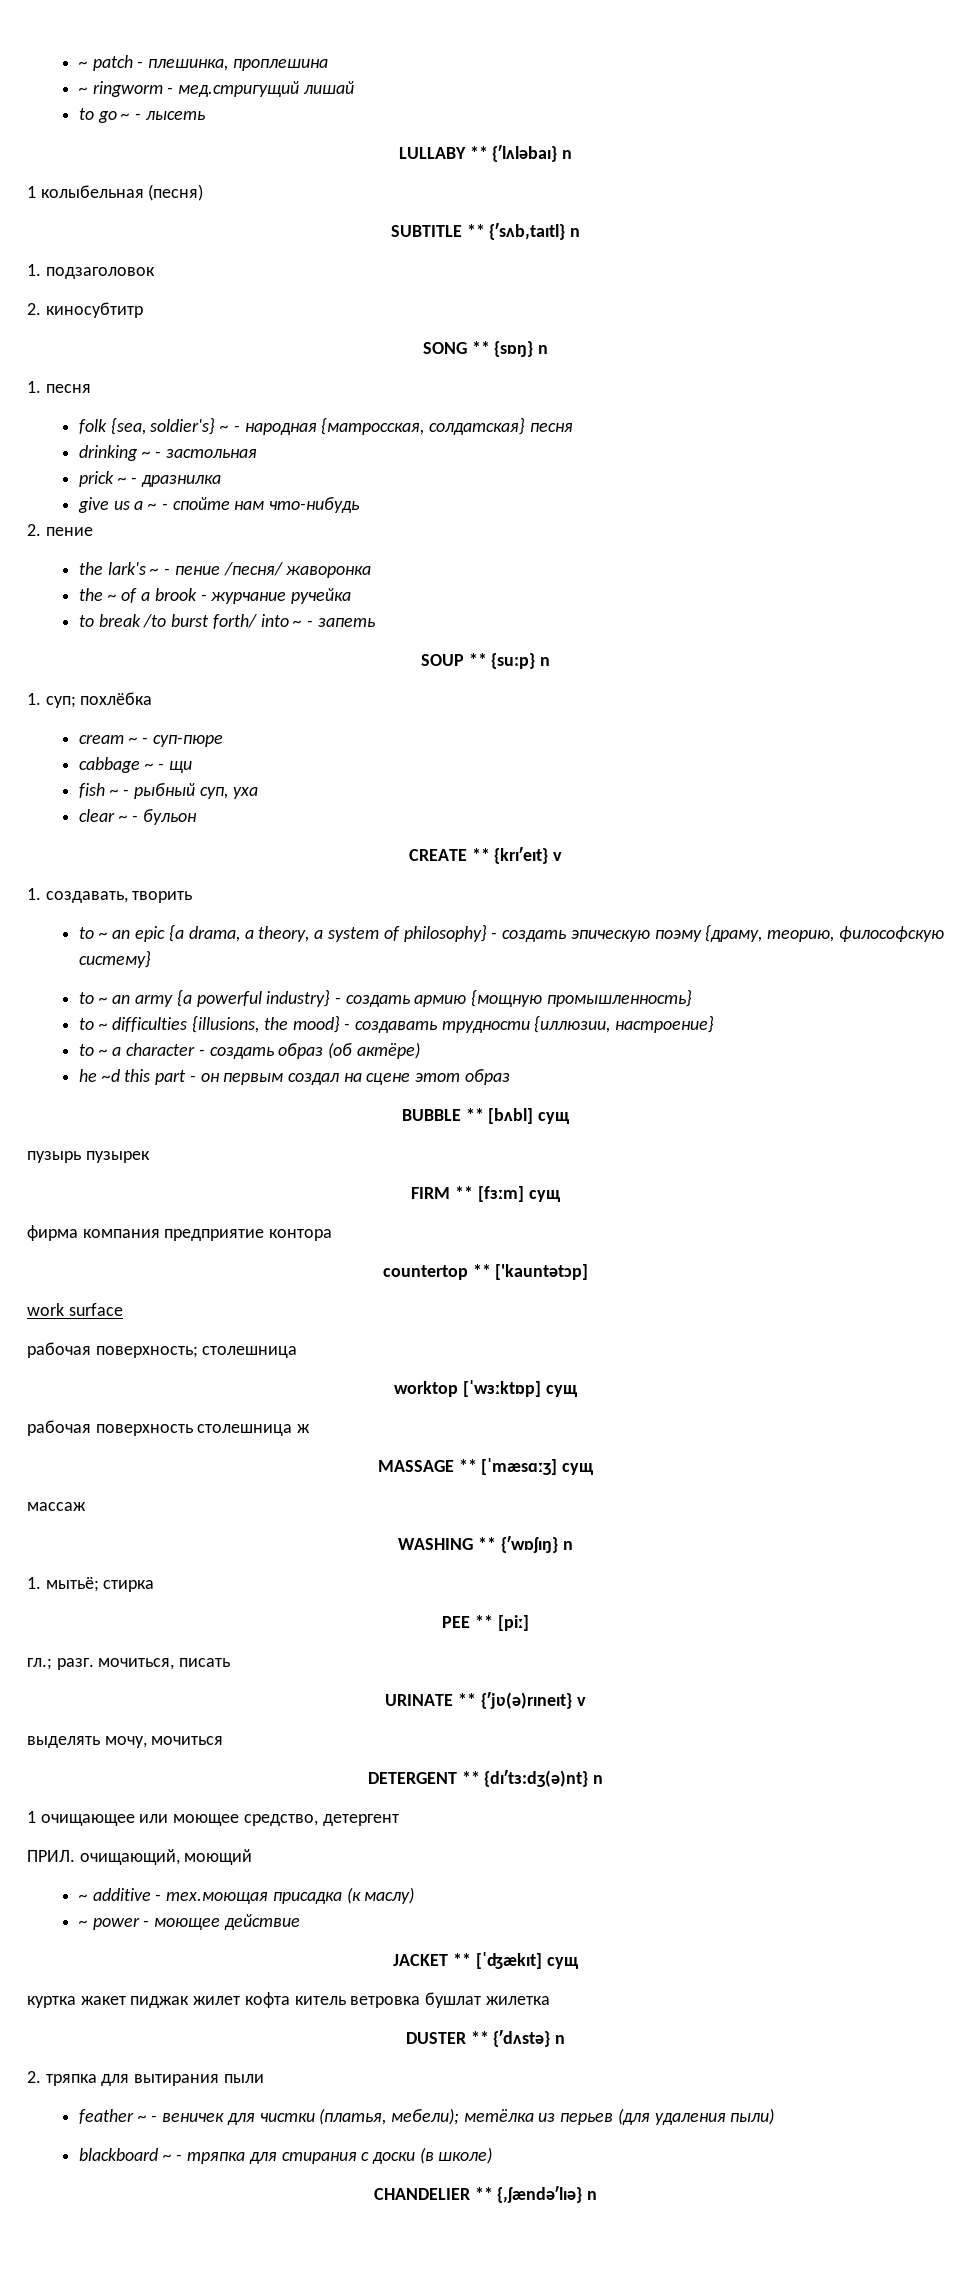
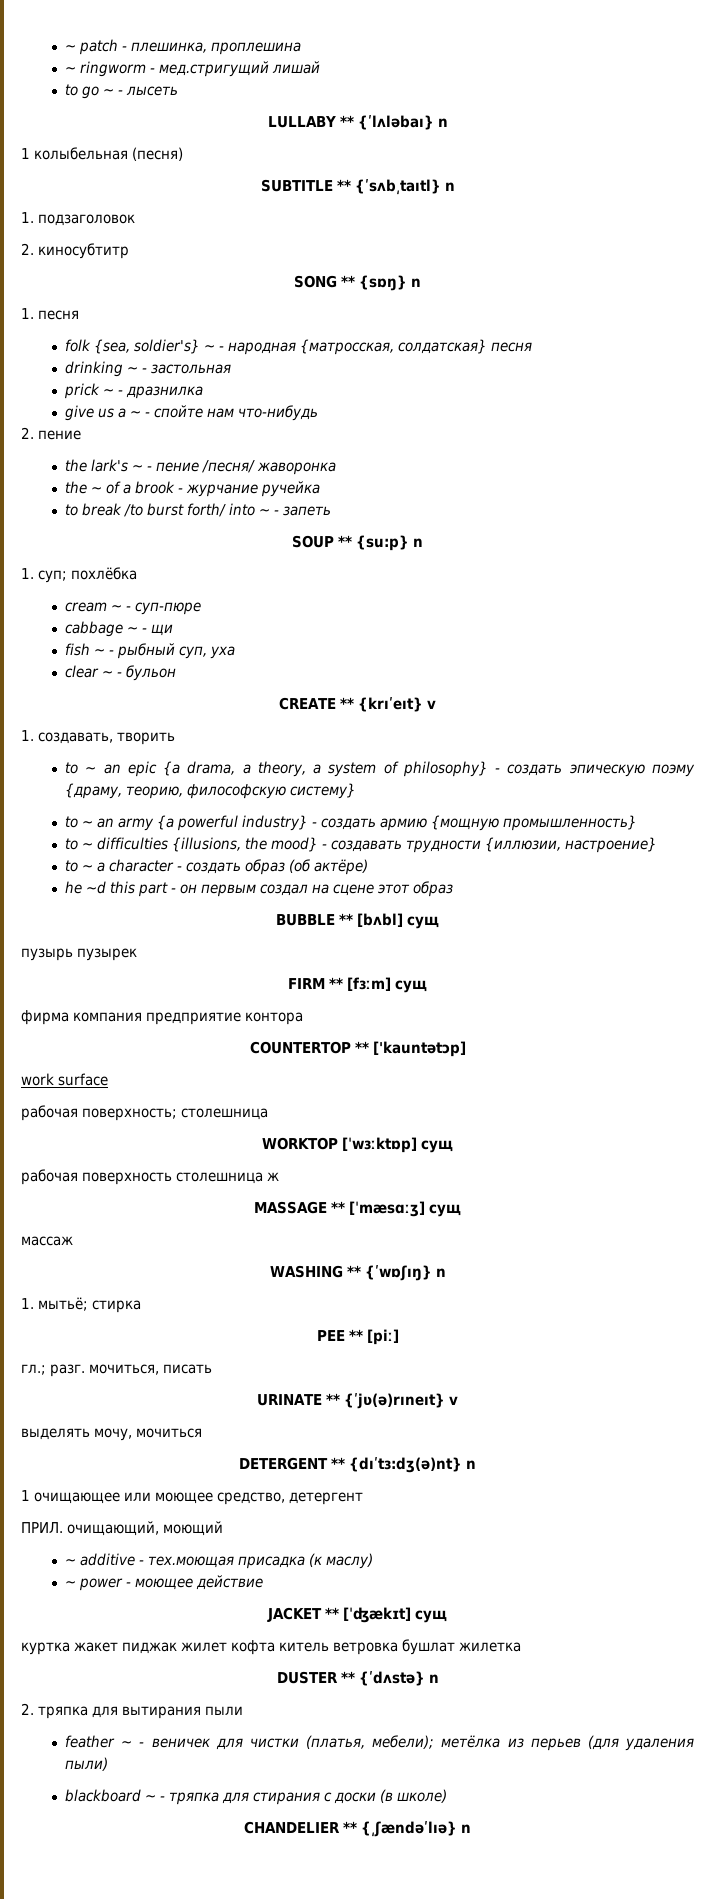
- countertop ** ['kauntətɔp]
+ COUNTERTOP ** ['kauntətɔp]
- worktop [ˈwɜːktɒp] сущ
+ WORKTOP [ˈwɜːktɒp] сущ

